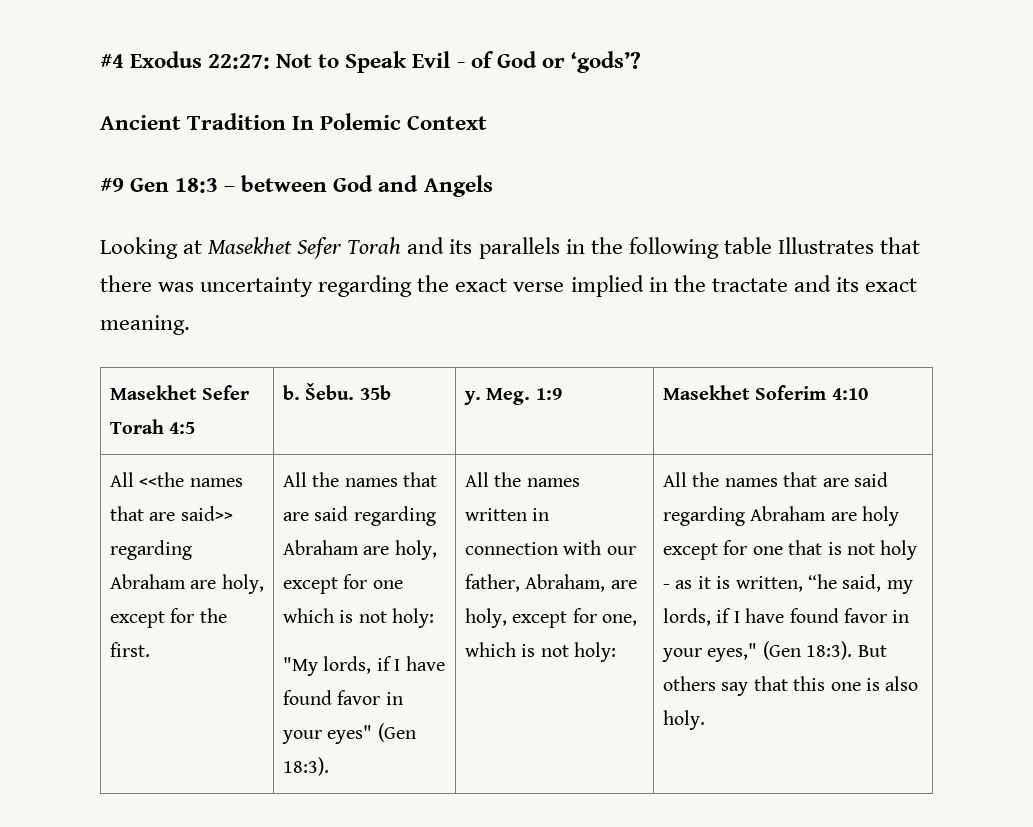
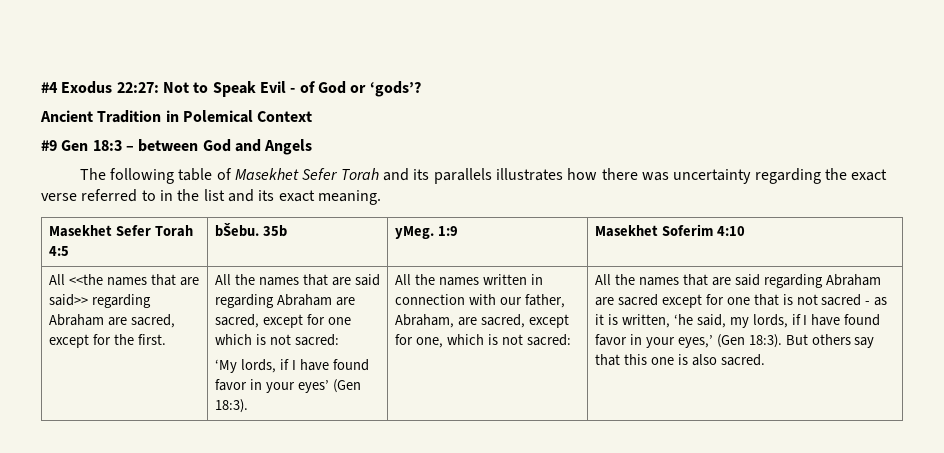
- Ancient Tradition In Polemic Context
+ Ancient Tradition in Polemical Context
- Looking at Masekhet Sefer Torah and its parallels in the following table Illustrates that there was uncertainty regarding the exact verse implied in the tractate and its exact meaning.
+ The following table of Masekhet Sefer Torah and its parallels illustrates how there was uncertainty regarding the exact verse referred to in the list and its exact meaning.
- Masekhet Sefer Torah 4:5 | b. Šebu. 35b | y. Meg. 1:9 | Masekhet Soferim 4:10
+ Masekhet Sefer Torah 4:5 | bŠebu. 35b | yMeg. 1:9 | Masekhet Soferim 4:10
- All <<the names that are said>> regarding Abraham are holy, except for the first.
+ All <<the names that are said>> regarding Abraham are sacred, except for the first.
- All the names that are said regarding Abraham are holy, except for one which is not holy:
- "My lords, if I have found favor in your eyes" (Gen 18:3).
+ All the names that are said regarding Abraham are sacred, except for one which is not sacred:
+ ‘My lords, if I have found favor in your eyes’ (Gen 18:3).
- All the names written in connection with our father, Abraham, are holy, except for one, which is not holy: | All the names that are said regarding Abraham are holy except for one that is not holy - as it is written, “he said, my lords, if I have found favor in your eyes," (Gen 18:3).
+ All the names written in connection with our father, Abraham, are sacred, except for one, which is not sacred: | All the names that are said regarding Abraham are sacred except for one that is not sacred - as it is written, ‘he said, my lords, if I have found favor in your eyes,’ (Gen 18:3).
- But others say that this one is also holy.
+ But others say that this one is also sacred.

